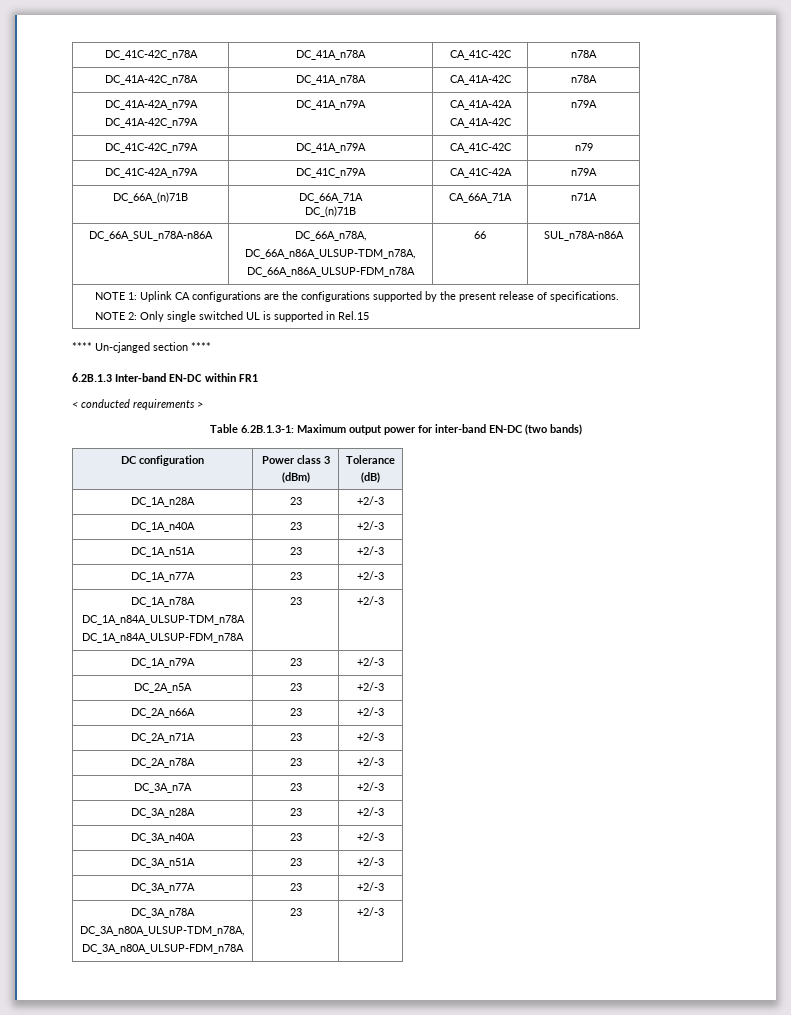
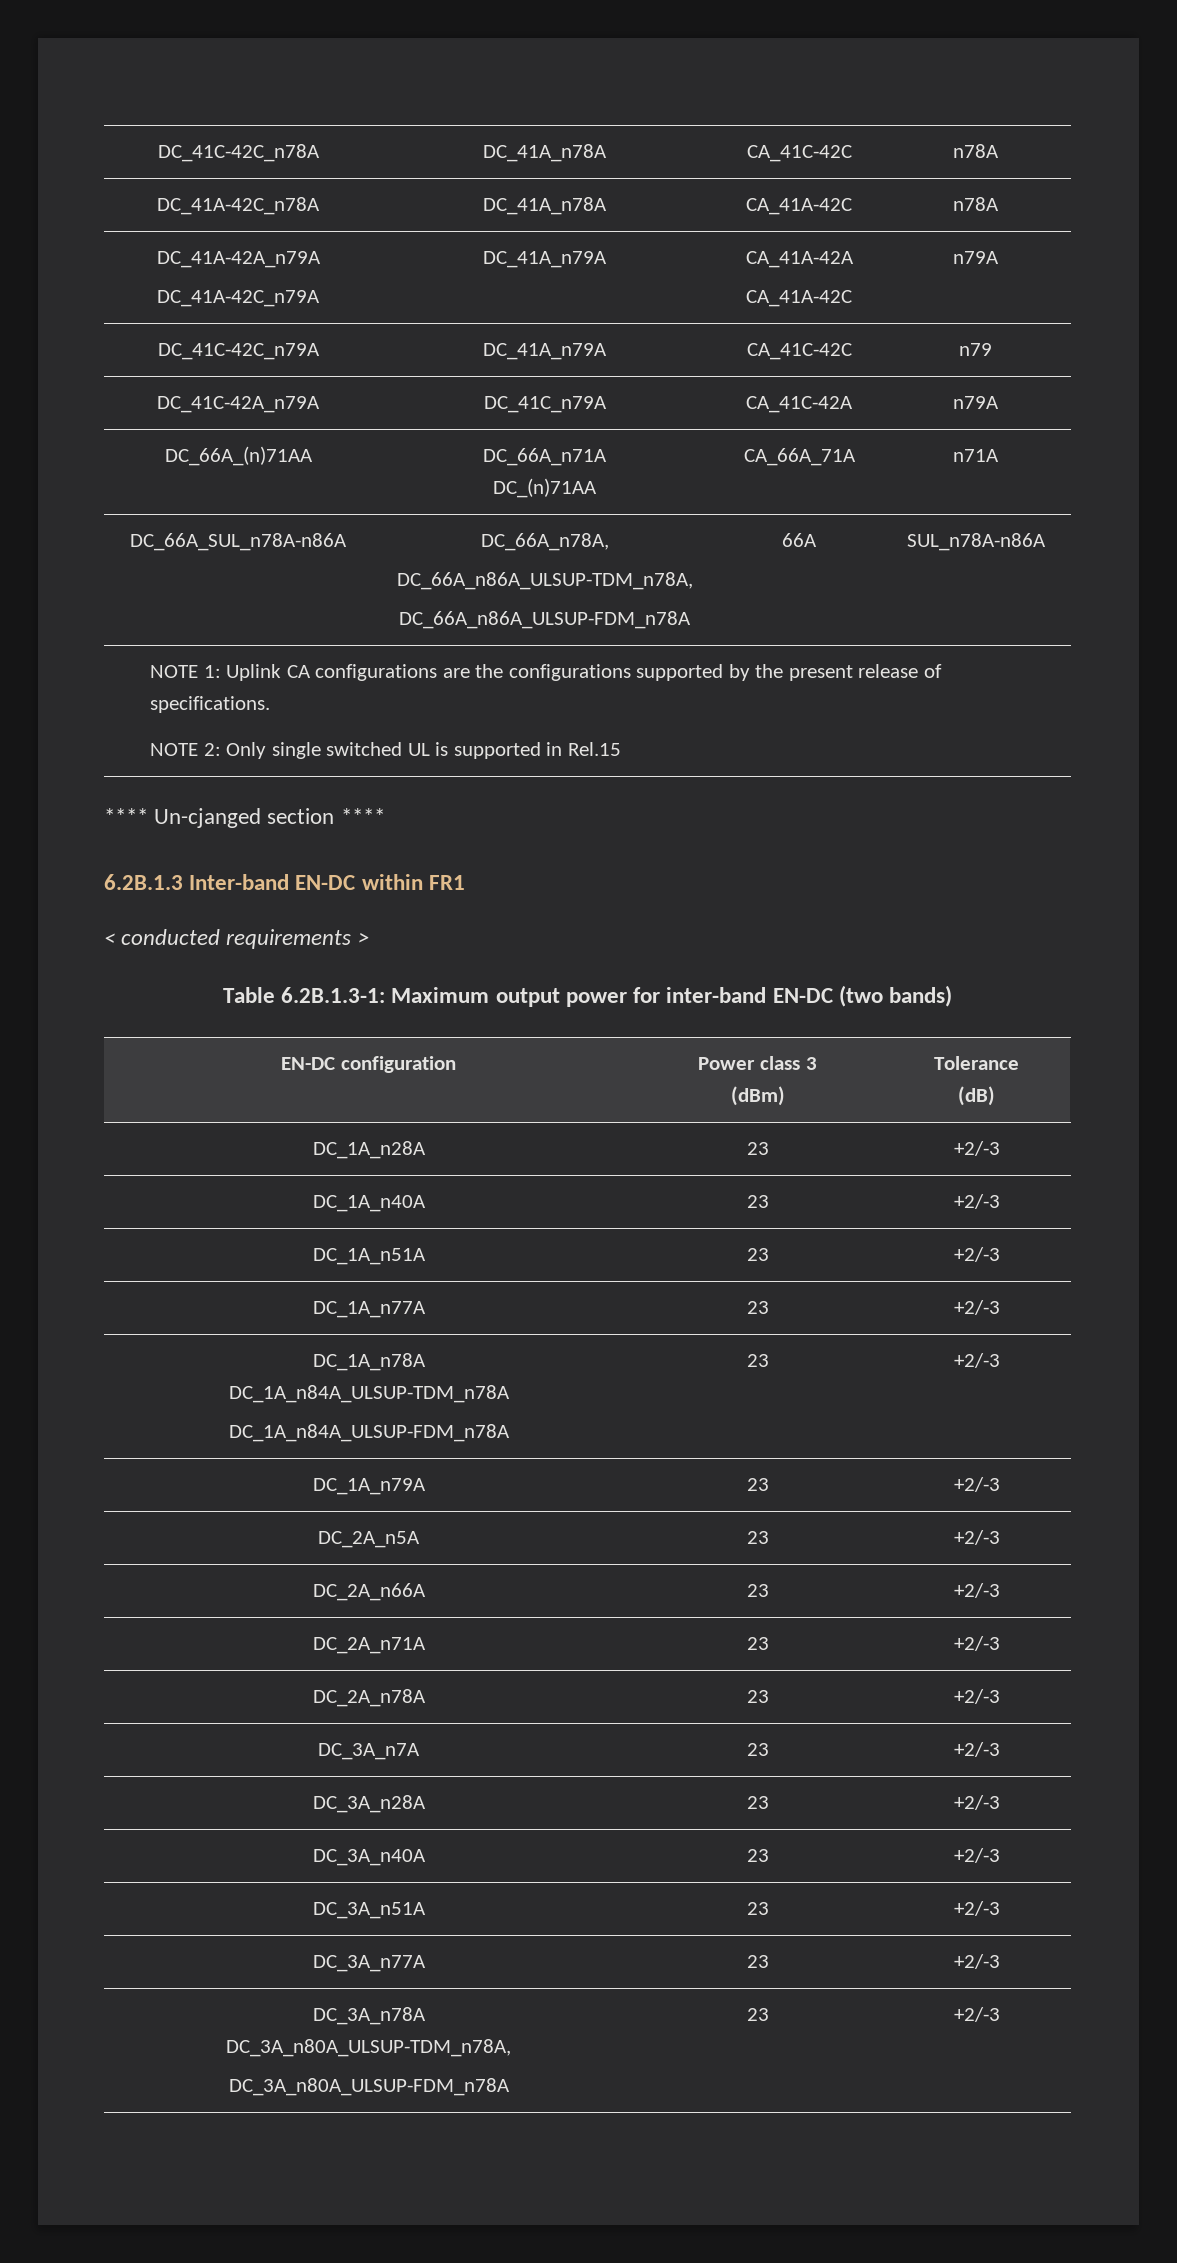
- DC_66A_(n)71B | DC_66A_71A
- DC_(n)71B | CA_66A_71A | n71A
+ DC_66A_(n)71AA | DC_66A_n71A
+ DC_(n)71AA | CA_66A_71A | n71A
  DC_66A_SUL_n78A-n86A | DC_66A_n78A,
  DC_66A_n86A_ULSUP-TDM_n78A,
- DC_66A_n86A_ULSUP-FDM_n78A | 66 | SUL_n78A-n86A
+ DC_66A_n86A_ULSUP-FDM_n78A | 66A | SUL_n78A-n86A
- DC configuration | Power class 3
+ EN-DC configuration | Power class 3

